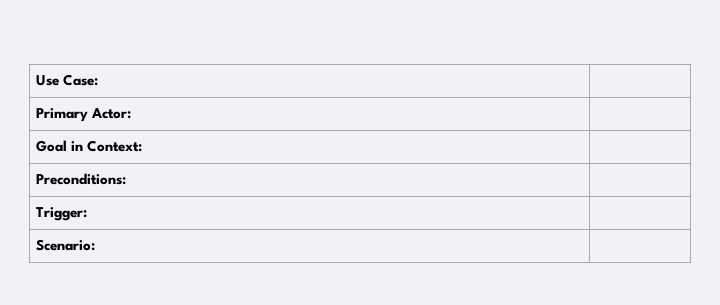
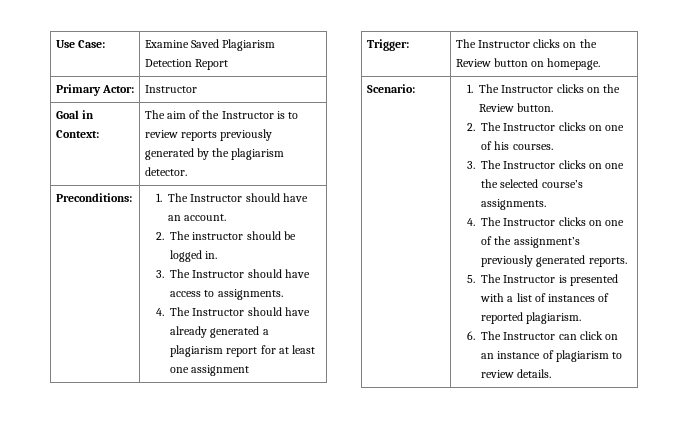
- Use Case: |
+ Use Case: | Examine Saved Plagiarism Detection Report
- Primary Actor: |
+ Primary Actor: | Instructor
- Goal in Context: |
- Preconditions: |
- Trigger: |
- Scenario: |
+ Goal in Context: | The aim of the Instructor is to review reports previously generated by the plagiarism detector.
+ Preconditions: | 1. The Instructor should have an account.
+ 2. The instructor should be logged in.
+ 3. The Instructor should have access to assignments.
+ 4. The Instructor should have already generated a plagiarism report for at least one assignment
+ Trigger: | The Instructor clicks on the Review button on homepage.
+ Scenario: | 1. The Instructor clicks on the Review button.
+ 2. The Instructor clicks on one of his courses.
+ 3. The Instructor clicks on one the selected course’s assignments.
+ 4. The Instructor clicks on one of the assignment’s previously generated reports.
+ 5. The Instructor is presented with a list of instances of reported plagiarism.
+ 6. The Instructor can click on an instance of plagiarism to review details.

